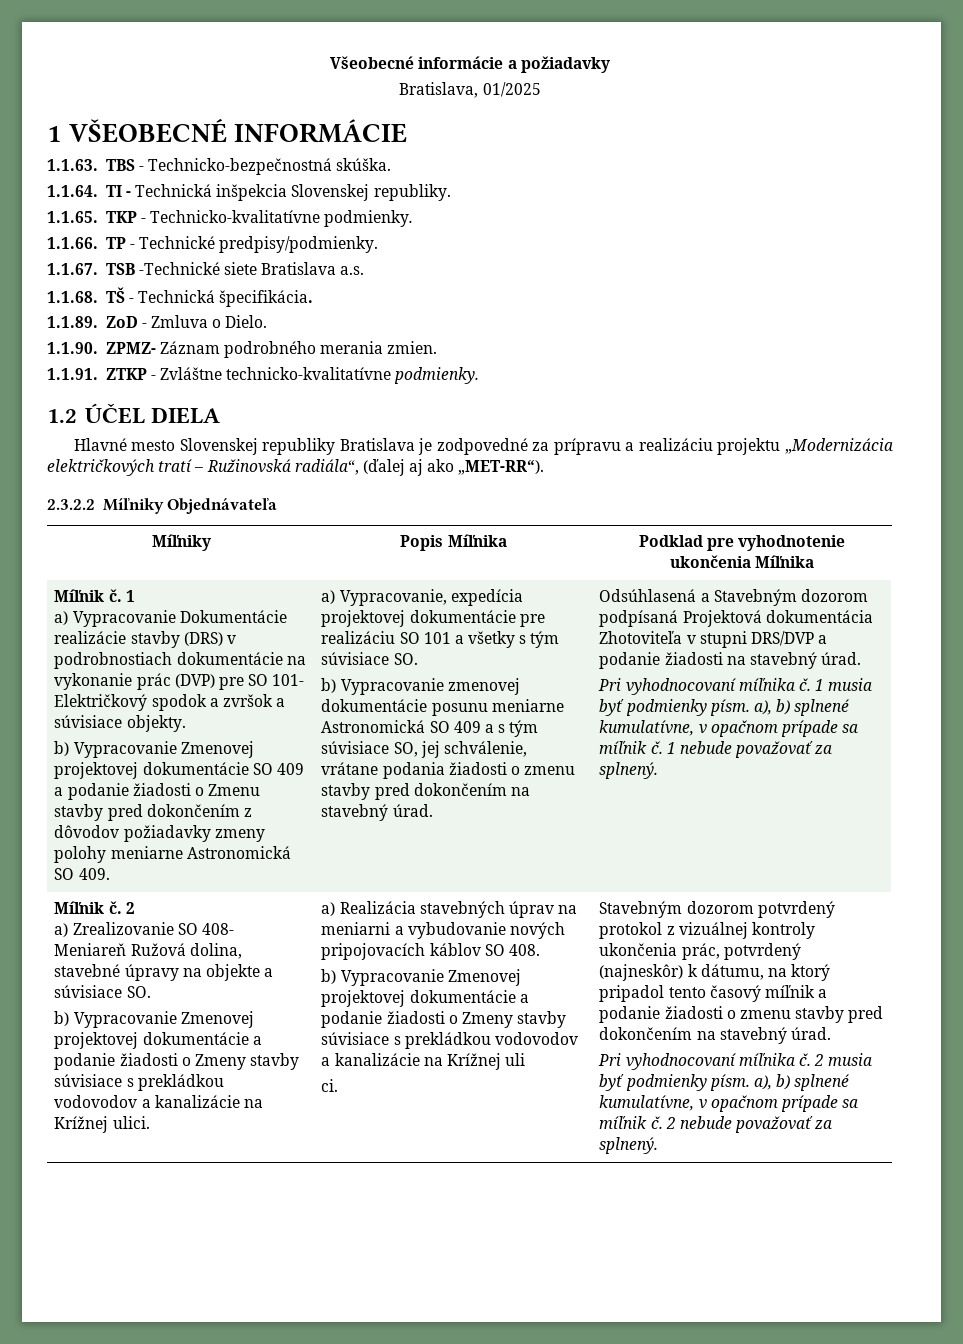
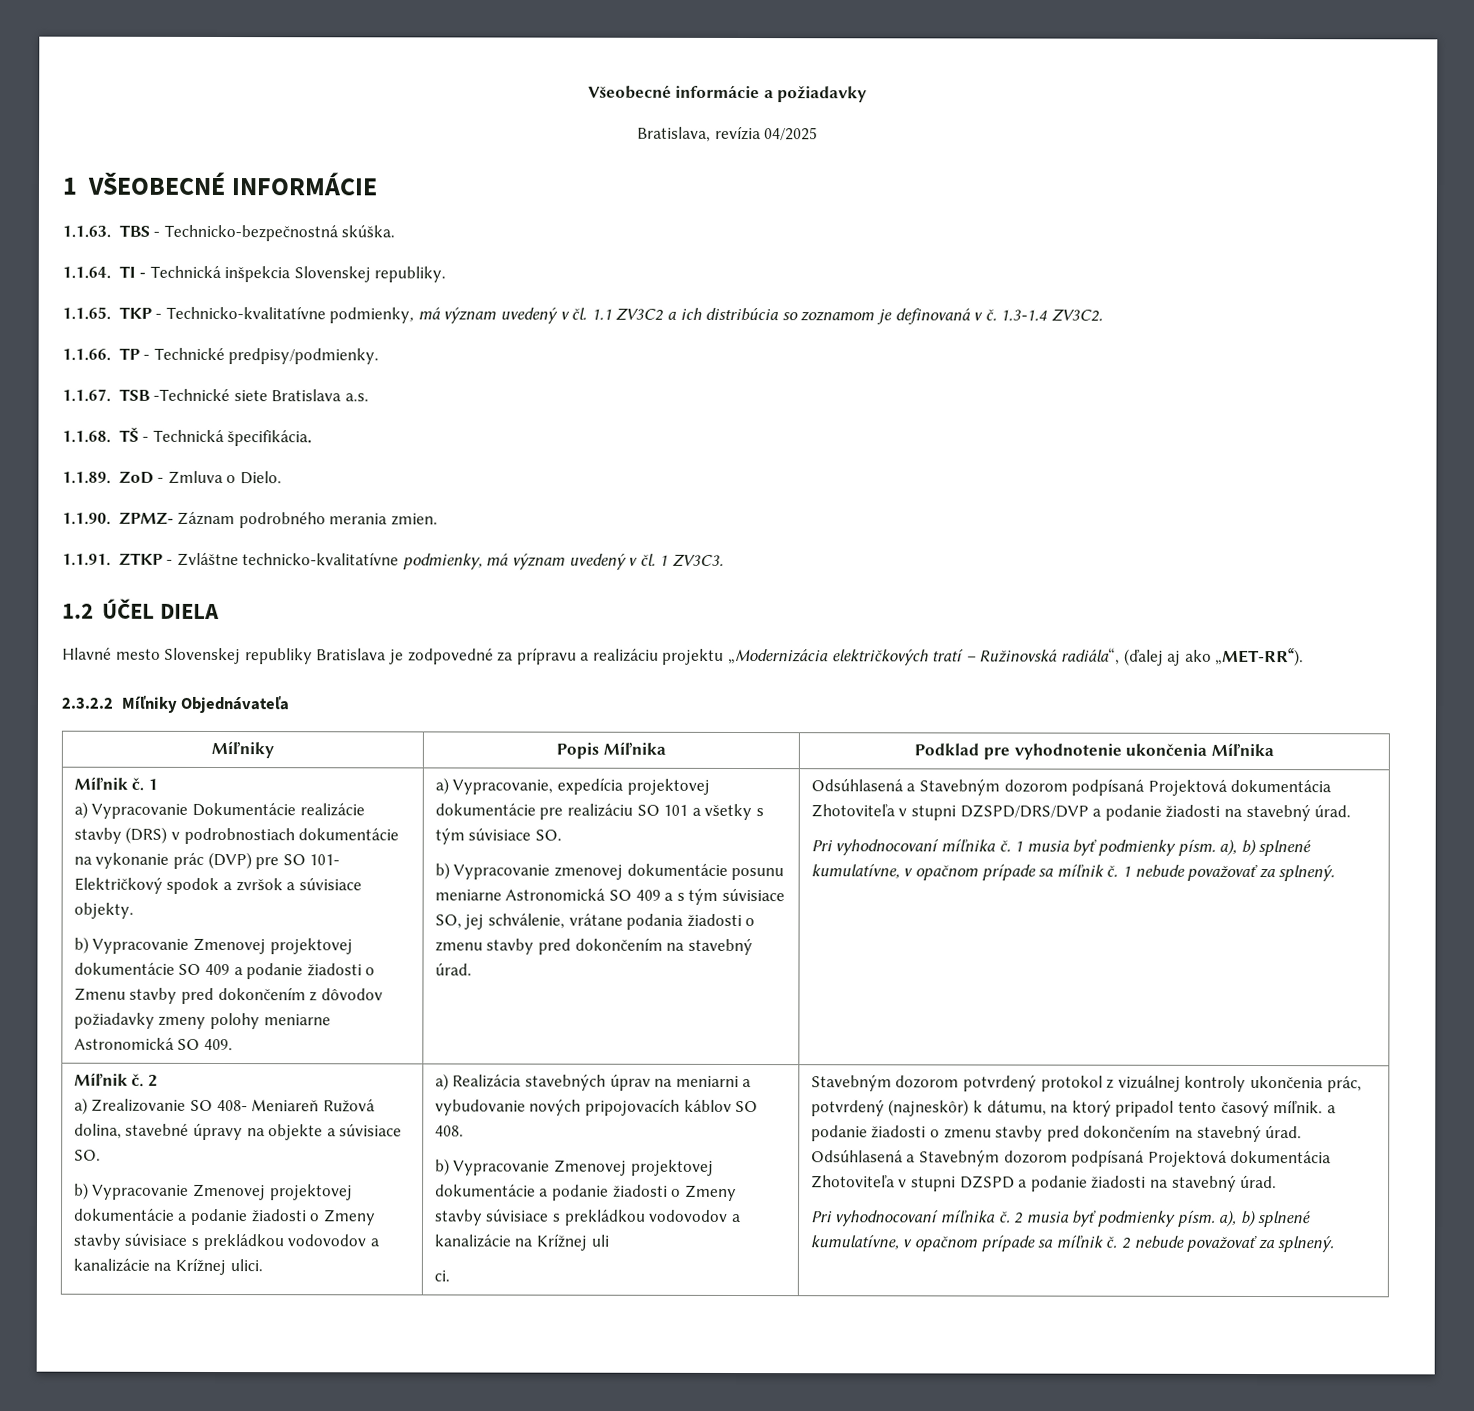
- Bratislava, 01/2025
+ Bratislava, revízia 04/2025
- 1.1.65. TKP - Technicko-kvalitatívne podmienky.
+ 1.1.65. TKP - Technicko-kvalitatívne podmienky, má význam uvedený v čl. 1.1 ZV3C2 a ich distribúcia so zoznamom je definovaná v č. 1.3-1.4 ZV3C2.
- 1.1.91. ZTKP - Zvláštne technicko-kvalitatívne podmienky.
+ 1.1.91. ZTKP - Zvláštne technicko-kvalitatívne podmienky, má význam uvedený v čl. 1 ZV3C3.
- Odsúhlasená a Stavebným dozorom podpísaná Projektová dokumentácia Zhotoviteľa v stupni DRS/DVP a podanie žiadosti na stavebný úrad.
+ Odsúhlasená a Stavebným dozorom podpísaná Projektová dokumentácia Zhotoviteľa v stupni DZSPD/DRS/DVP a podanie žiadosti na stavebný úrad.
- Stavebným dozorom potvrdený protokol z vizuálnej kontroly ukončenia prác, potvrdený (najneskôr) k dátumu, na ktorý pripadol tento časový míľnik a podanie žiadosti o zmenu stavby pred dokončením na stavebný úrad.
+ Stavebným dozorom potvrdený protokol z vizuálnej kontroly ukončenia prác, potvrdený (najneskôr) k dátumu, na ktorý pripadol tento časový míľnik. a podanie žiadosti o zmenu stavby pred dokončením na stavebný úrad. Odsúhlasená a Stavebným dozorom podpísaná Projektová dokumentácia Zhotoviteľa v stupni DZSPD a podanie žiadosti na stavebný úrad.

